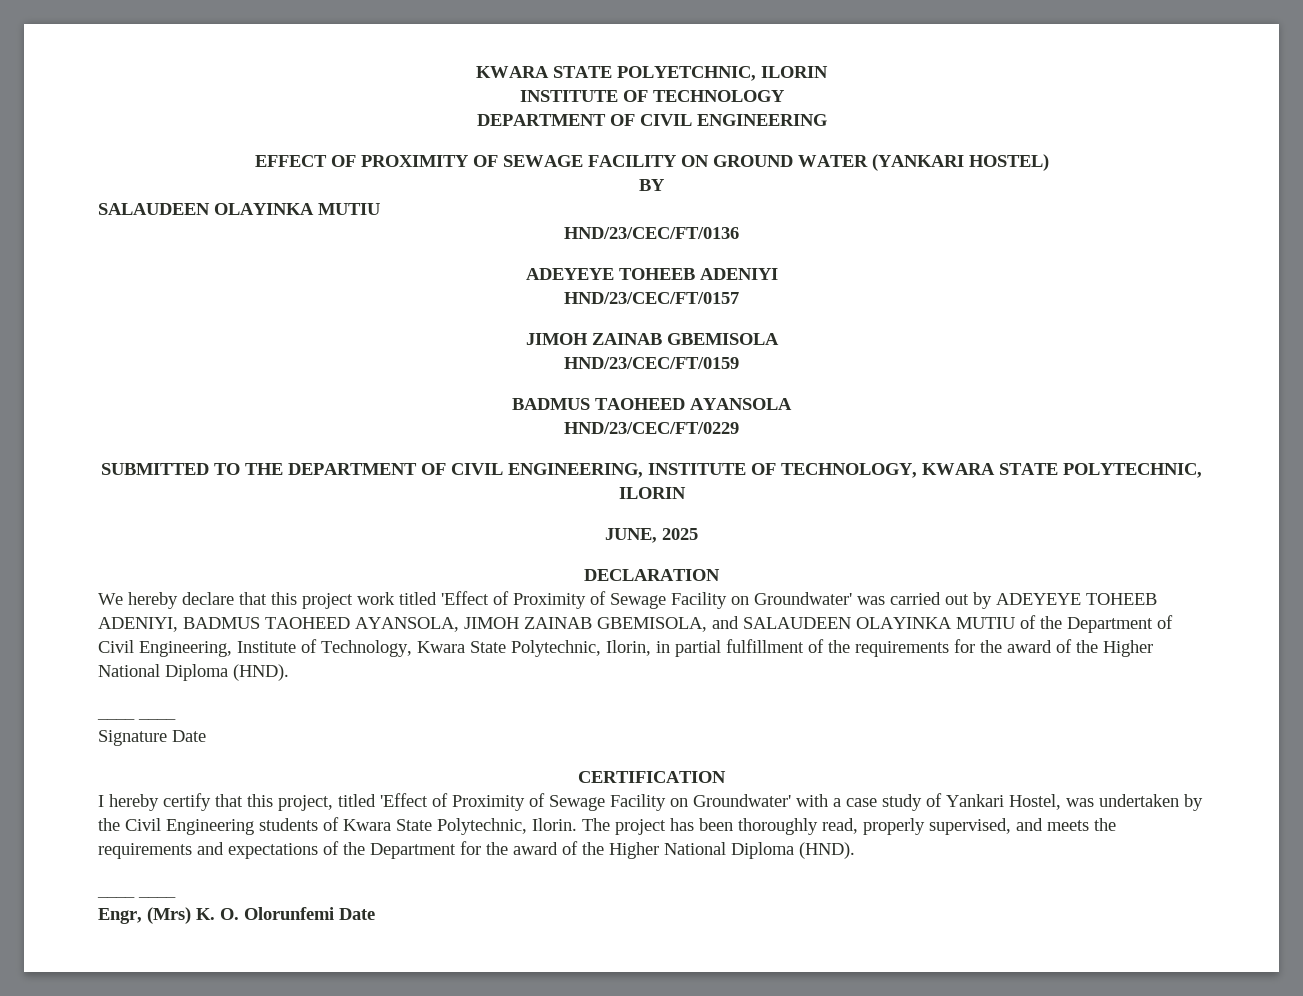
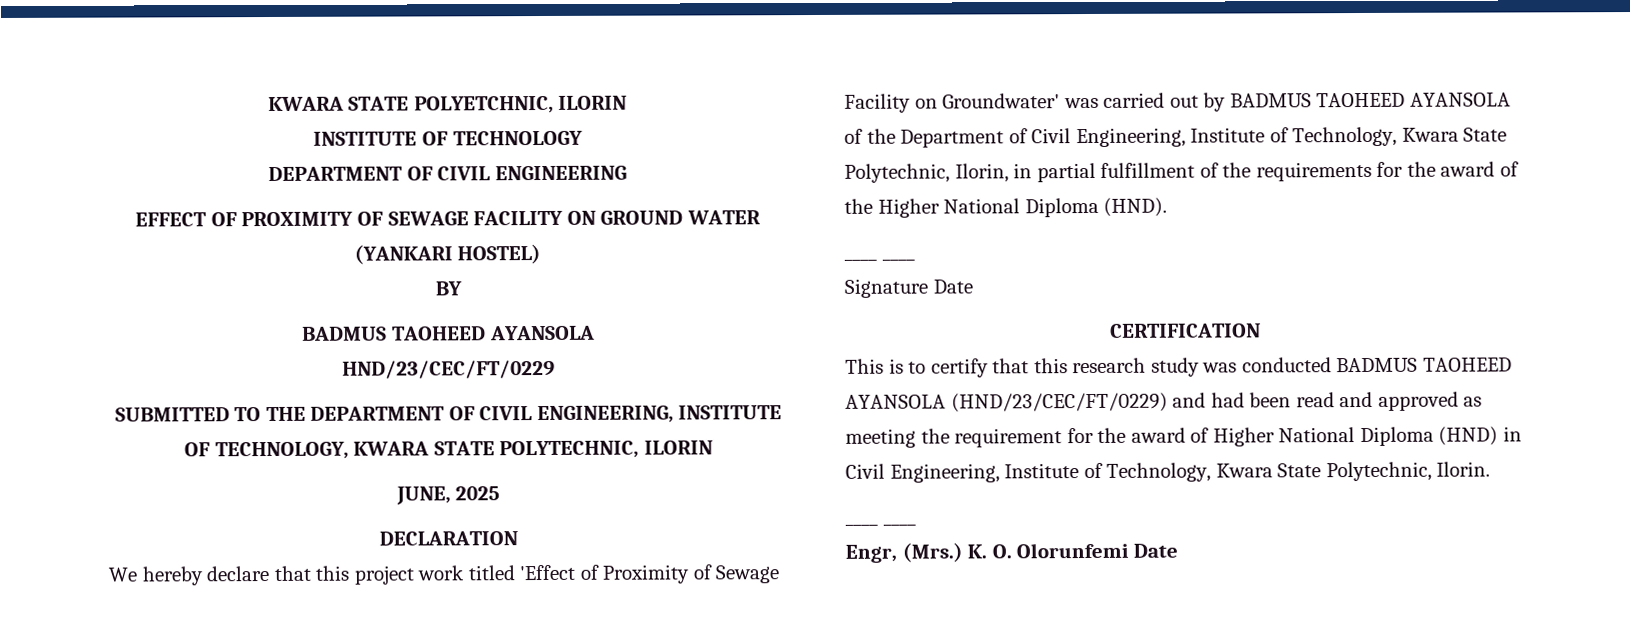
  BY
- SALAUDEEN OLAYINKA MUTIU
- HND/23/CEC/FT/0136
- ADEYEYE TOHEEB ADENIYI
- HND/23/CEC/FT/0157
- JIMOH ZAINAB GBEMISOLA
- HND/23/CEC/FT/0159
- We hereby declare that this project work titled 'Effect of Proximity of Sewage Facility on Groundwater' was carried out by ADEYEYE TOHEEB ADENIYI, BADMUS TAOHEED AYANSOLA, JIMOH ZAINAB GBEMISOLA, and SALAUDEEN OLAYINKA MUTIU of the Department of Civil Engineering, Institute of Technology, Kwara State Polytechnic, Ilorin, in partial fulfillment of the requirements for the award of the Higher National Diploma (HND).
+ We hereby declare that this project work titled 'Effect of Proximity of Sewage Facility on Groundwater' was carried out by BADMUS TAOHEED AYANSOLA of the Department of Civil Engineering, Institute of Technology, Kwara State Polytechnic, Ilorin, in partial fulfillment of the requirements for the award of the Higher National Diploma (HND).
- I hereby certify that this project, titled 'Effect of Proximity of Sewage Facility on Groundwater' with a case study of Yankari Hostel, was undertaken by the Civil Engineering students of Kwara State Polytechnic, Ilorin. The project has been thoroughly read, properly supervised, and meets the requirements and expectations of the Department for the award of the Higher National Diploma (HND).
+ This is to certify that this research study was conducted BADMUS TAOHEED AYANSOLA (HND/23/CEC/FT/0229) and had been read and approved as meeting the requirement for the award of Higher National Diploma (HND) in Civil Engineering, Institute of Technology, Kwara State Polytechnic, Ilorin.
- Engr, (Mrs) K. O. Olorunfemi Date
+ Engr, (Mrs.) K. O. Olorunfemi Date

